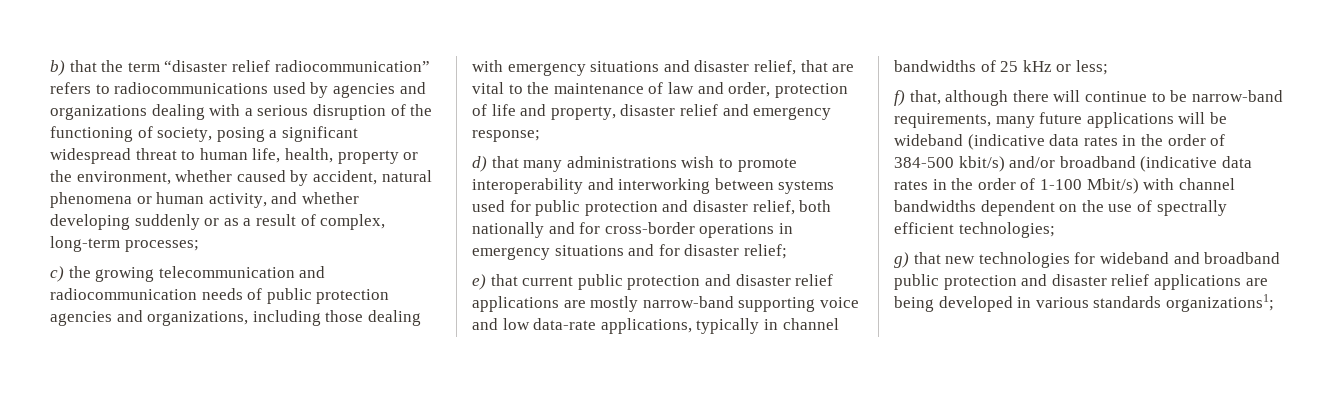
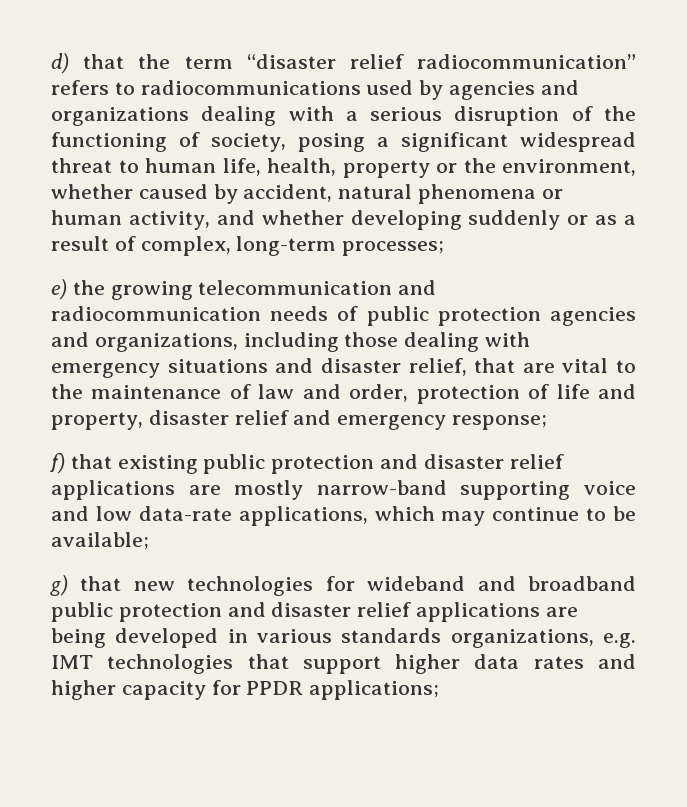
- b) that the term “disaster relief radiocommunication” refers to radiocommunications used by agencies and organizations dealing with a serious disruption of the functioning of society, posing a significant widespread threat to human life, health, property or the environment, whether caused by accident, natural phenomena or human activity, and whether developing suddenly or as a result of complex, long-term processes;
+ d) that the term “disaster relief radiocommunication” refers to radiocommunications used by agencies and organizations dealing with a serious disruption of the functioning of society, posing a significant widespread threat to human life, health, property or the environment, whether caused by accident, natural phenomena or human activity, and whether developing suddenly or as a result of complex, long-term processes;
- c) the growing telecommunication and radiocommunication needs of public protection agencies and organizations, including those dealing with emergency situations and disaster relief, that are vital to the maintenance of law and order, protection of life and property, disaster relief and emergency response;
+ e) the growing telecommunication and radiocommunication needs of public protection agencies and organizations, including those dealing with emergency situations and disaster relief, that are vital to the maintenance of law and order, protection of life and property, disaster relief and emergency response;
- d) that many administrations wish to promote interoperability and interworking between systems used for public protection and disaster relief, both nationally and for cross-border operations in emergency situations and for disaster relief;
- e) that current public protection and disaster relief applications are mostly narrow-band supporting voice and low data-rate applications, typically in channel bandwidths of 25 kHz or less;
- f) that, although there will continue to be narrow-band requirements, many future applications will be wideband (indicative data rates in the order of 384-500 kbit/s) and/or broadband (indicative data rates in the order of 1-100 Mbit/s) with channel bandwidths dependent on the use of spectrally efficient technologies;
+ f) that existing public protection and disaster relief applications are mostly narrow-band supporting voice and low data-rate applications, which may continue to be available;
- g) that new technologies for wideband and broadband public protection and disaster relief applications are being developed in various standards organizations1;
+ g) that new technologies for wideband and broadband public protection and disaster relief applications are being developed in various standards organizations, e.g. IMT technologies that support higher data rates and higher capacity for PPDR applications;

